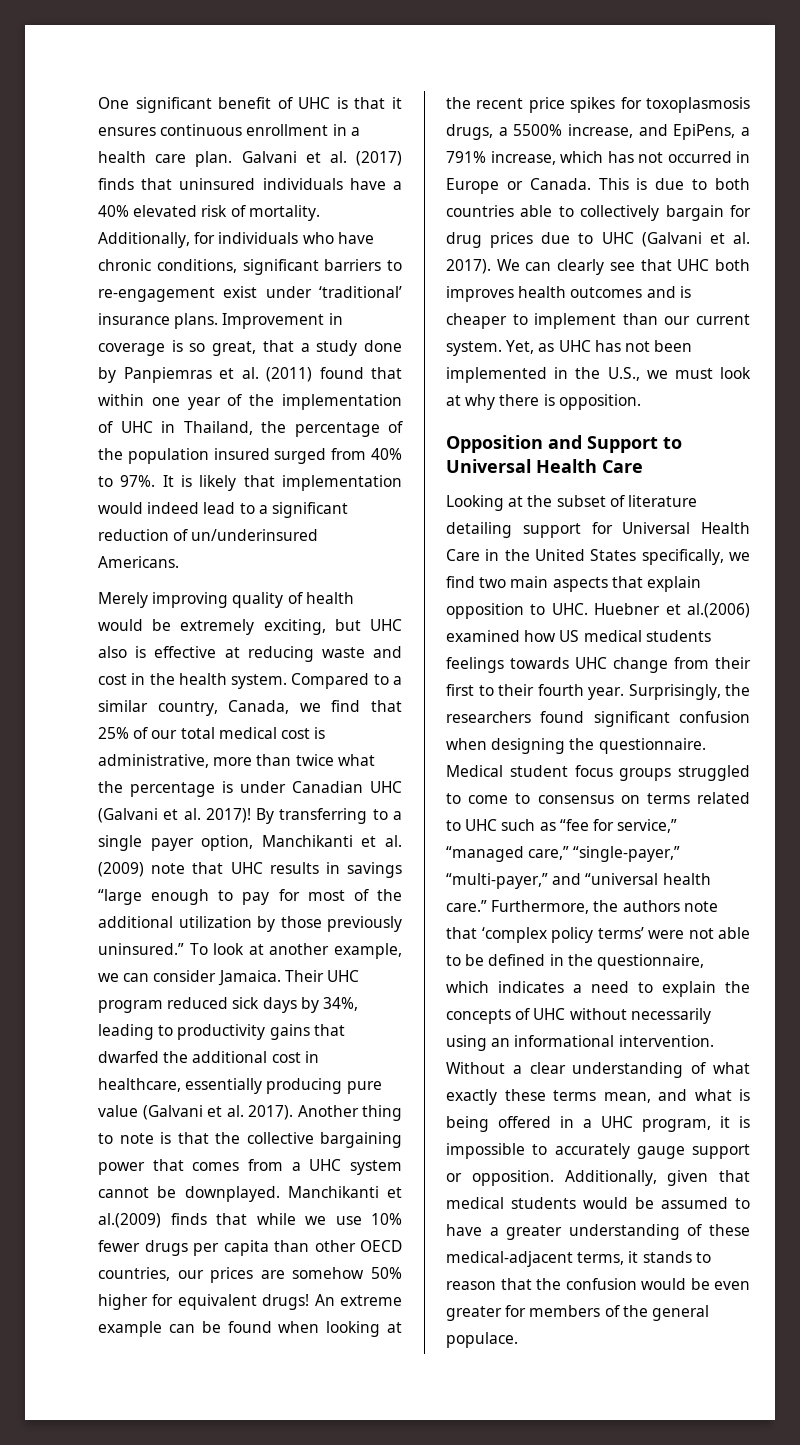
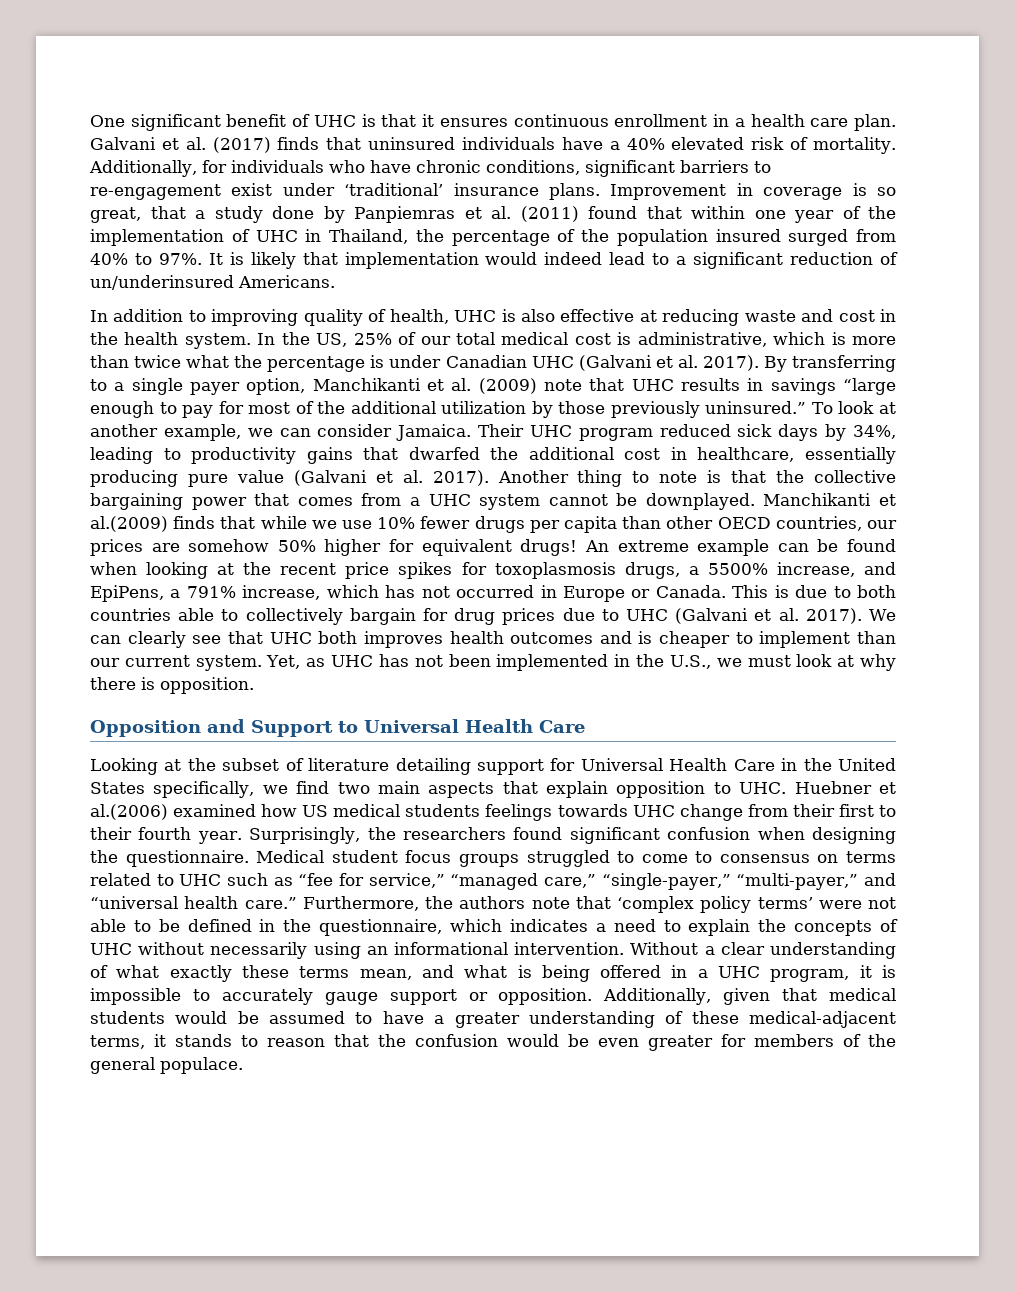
- Merely improving quality of health would be extremely exciting, but UHC also is effective at reducing waste and cost in the health system.
+ In addition to improving quality of health, UHC is also effective at reducing waste and cost in the health system.
- Compared to a similar country, Canada, we find that 25% of our total medical cost is administrative, more than twice what the percentage is under Canadian UHC (Galvani et al. 2017)!
+ In the US, 25% of our total medical cost is administrative, which is more than twice what the percentage is under Canadian UHC (Galvani et al. 2017).

